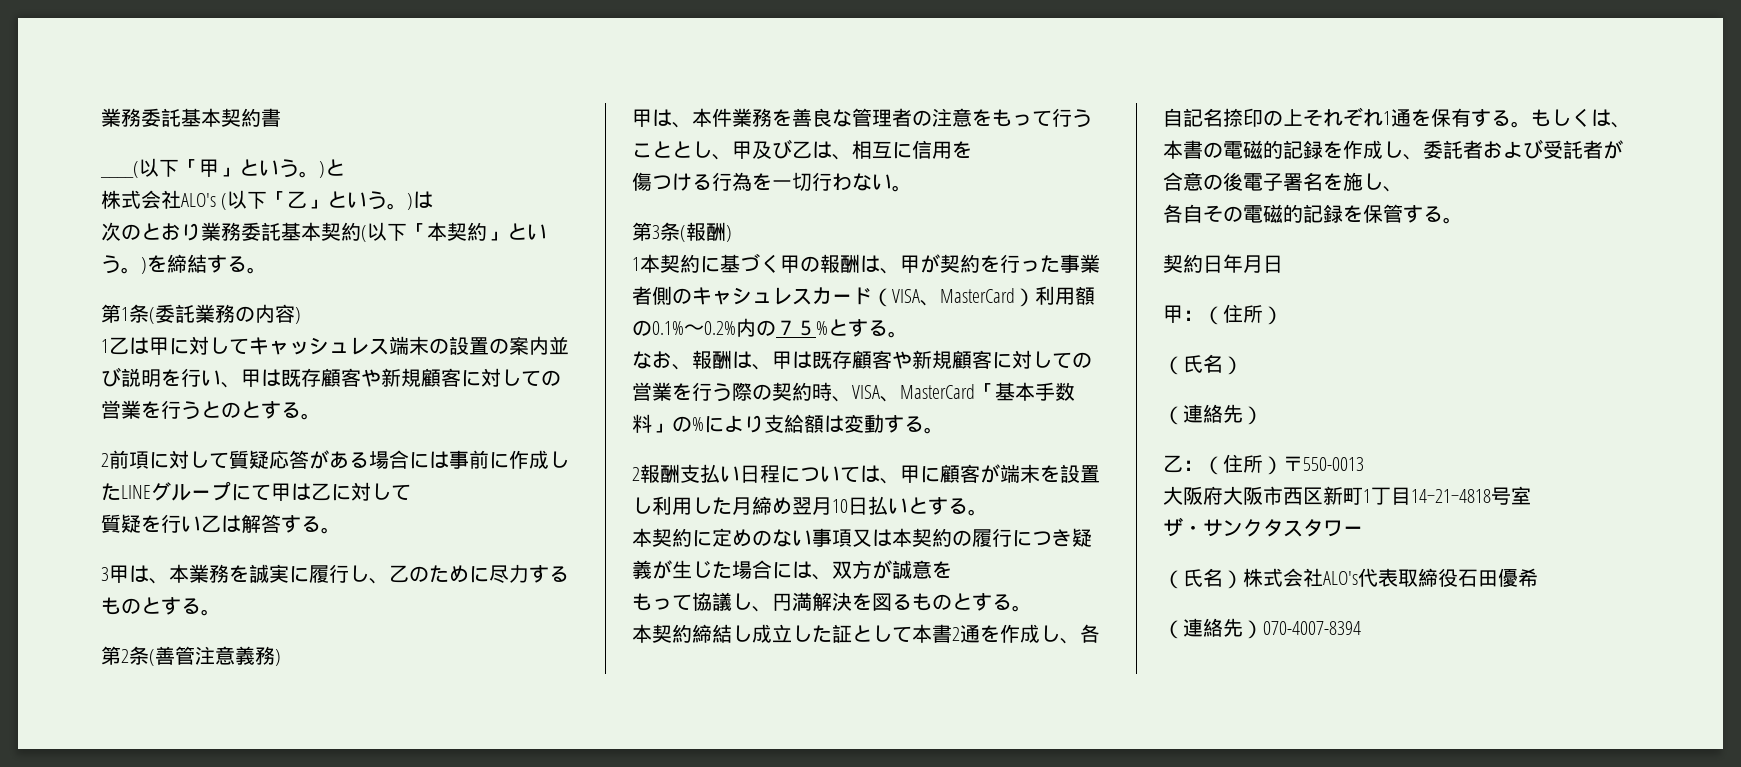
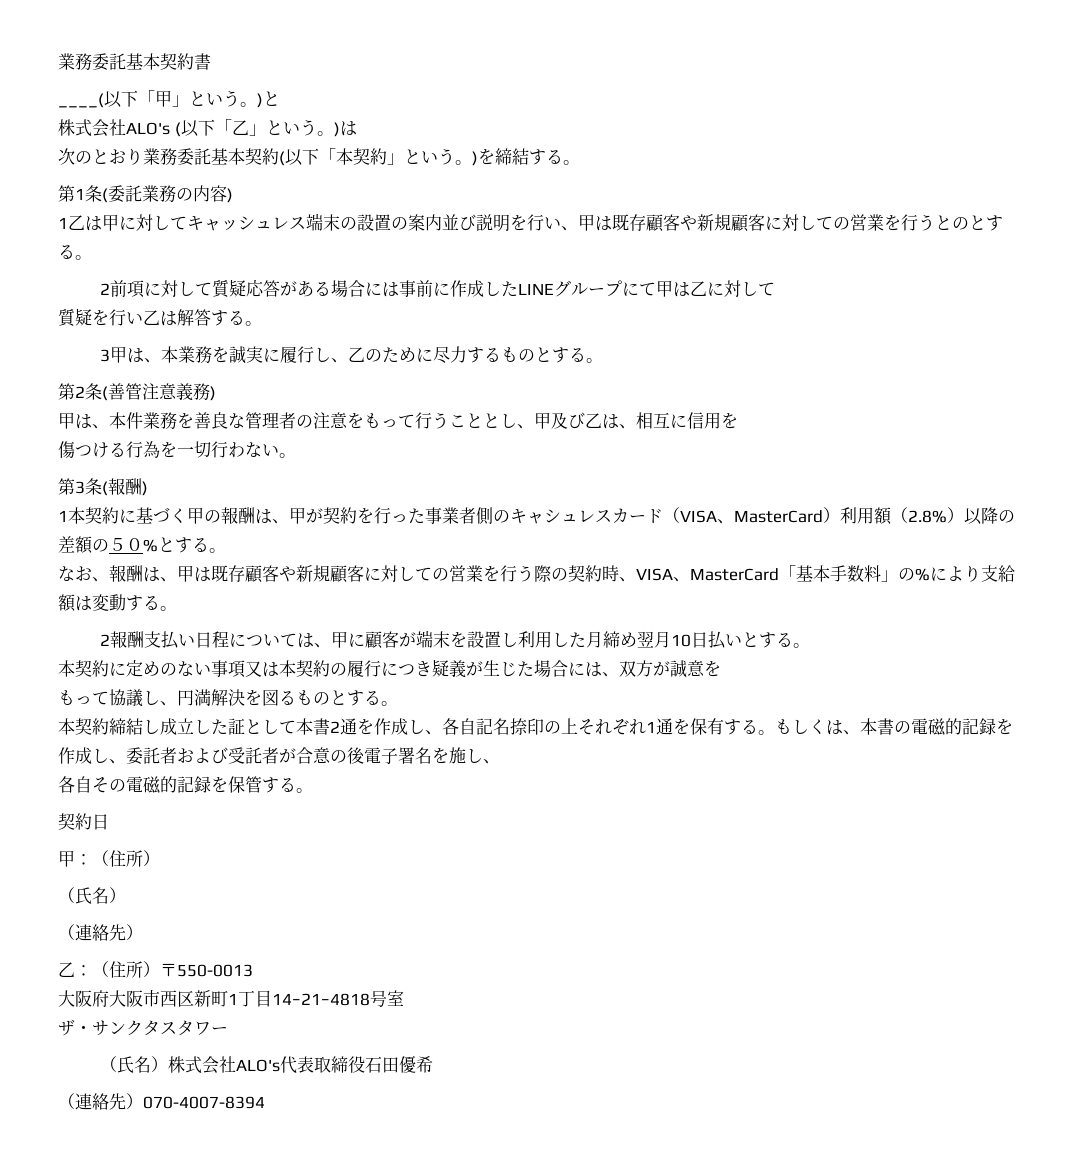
- 1本契約に基づく甲の報酬は、甲が契約を行った事業者側のキャシュレスカード（VISA、MasterCard）利用額の0.1%〜0.2%内の７５%とする。
+ 1本契約に基づく甲の報酬は、甲が契約を行った事業者側のキャシュレスカード（VISA、MasterCard）利用額（2.8%）以降の差額の５０%とする。
- 契約日年月日
+ 契約日

